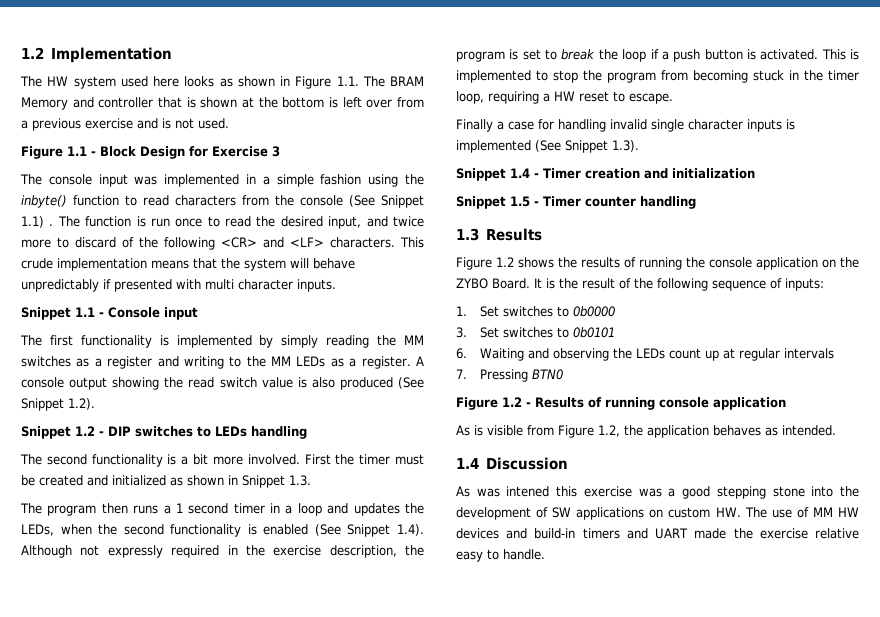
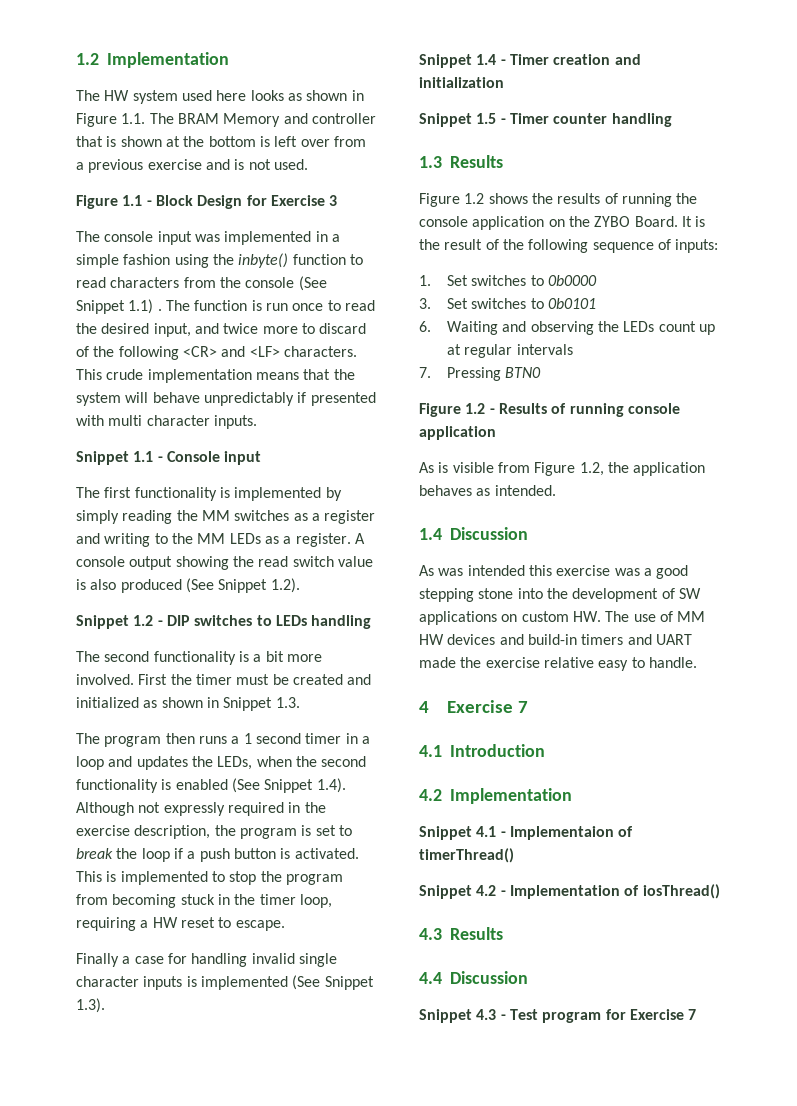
- As was intened this exercise was a good stepping stone into the development of SW applications on custom HW. The use of MM HW devices and build-in timers and UART made the exercise relative easy to handle.
+ As was intended this exercise was a good stepping stone into the development of SW applications on custom HW. The use of MM HW devices and build-in timers and UART made the exercise relative easy to handle.
+ 4 Exercise 7
+ 4.1 Introduction
+ 4.2 Implementation
+ Snippet 4.1 - Implementaion of timerThread()
+ Snippet 4.2 - Implementation of iosThread()
+ 4.3 Results
+ 4.4 Discussion
+ Snippet 4.3 - Test program for Exercise 7

